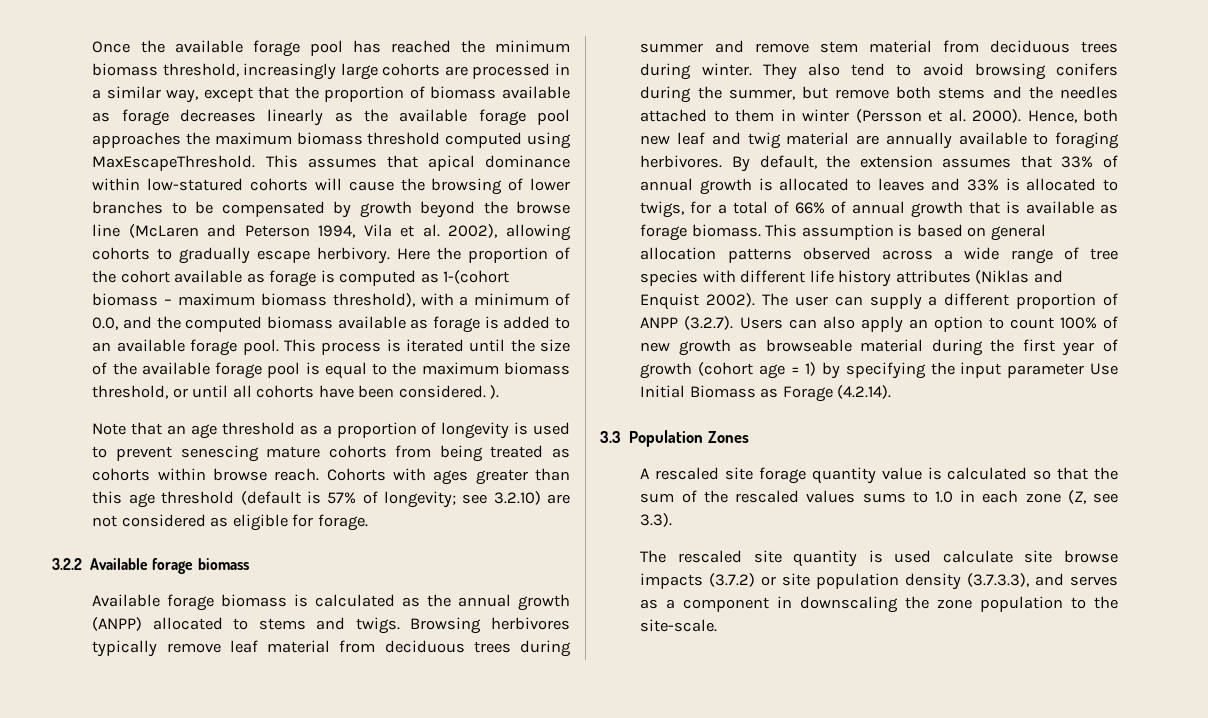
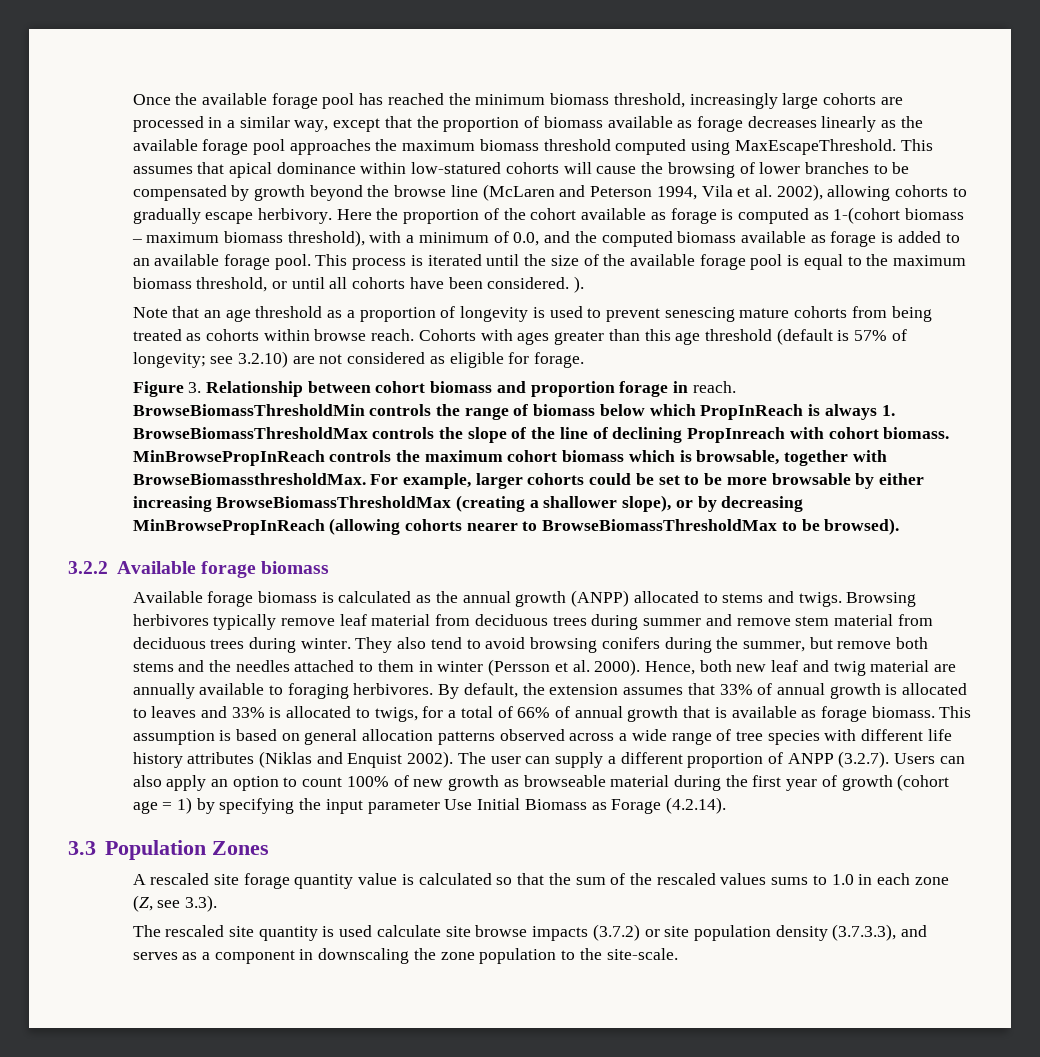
+ Figure 3. Relationship between cohort biomass and proportion forage in reach. BrowseBiomassThresholdMin controls the range of biomass below which PropInReach is always 1. BrowseBiomassThresholdMax controls the slope of the line of declining PropInreach with cohort biomass. MinBrowsePropInReach controls the maximum cohort biomass which is browsable, together with BrowseBiomassthresholdMax. For example, larger cohorts could be set to be more browsable by either increasing BrowseBiomassThresholdMax (creating a shallower slope), or by decreasing MinBrowsePropInReach (allowing cohorts nearer to BrowseBiomassThresholdMax to be browsed).

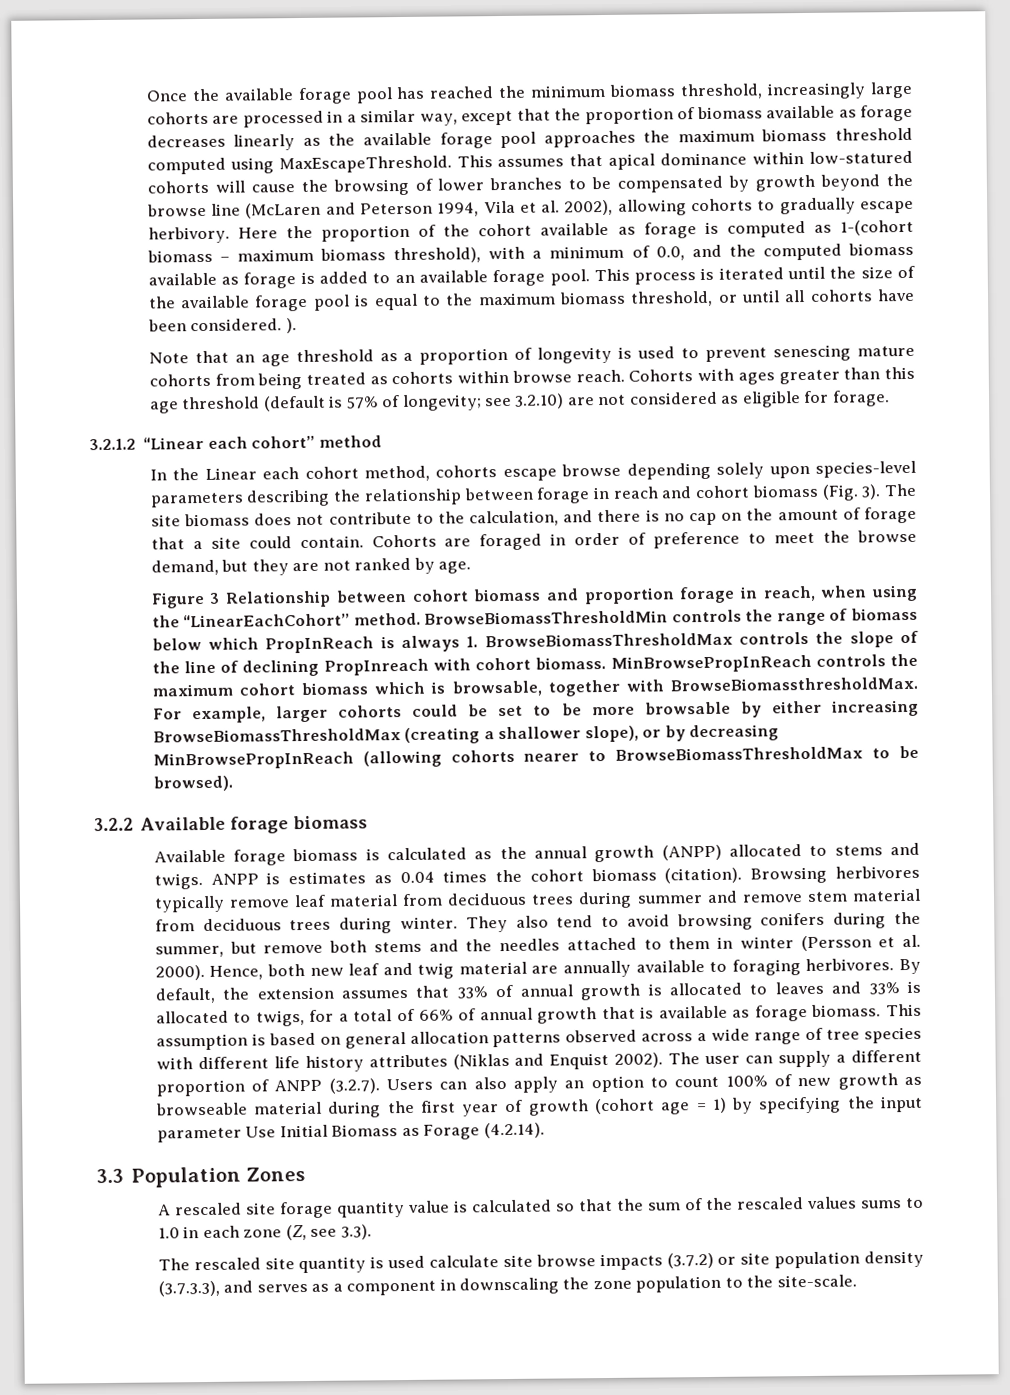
+ 3.2.1.2 “Linear each cohort” method
+ In the Linear each cohort method, cohorts escape browse depending solely upon species-level parameters describing the relationship between forage in reach and cohort biomass (Fig. 3). The site biomass does not contribute to the calculation, and there is no cap on the amount of forage that a site could contain. Cohorts are foraged in order of preference to meet the browse demand, but they are not ranked by age.
- Figure 3. Relationship between cohort biomass and proportion forage in reach.
+ Figure 3 Relationship between cohort biomass and proportion forage in reach, when using the “LinearEachCohort” method.
+ ANPP is estimates as 0.04 times the cohort biomass (citation).

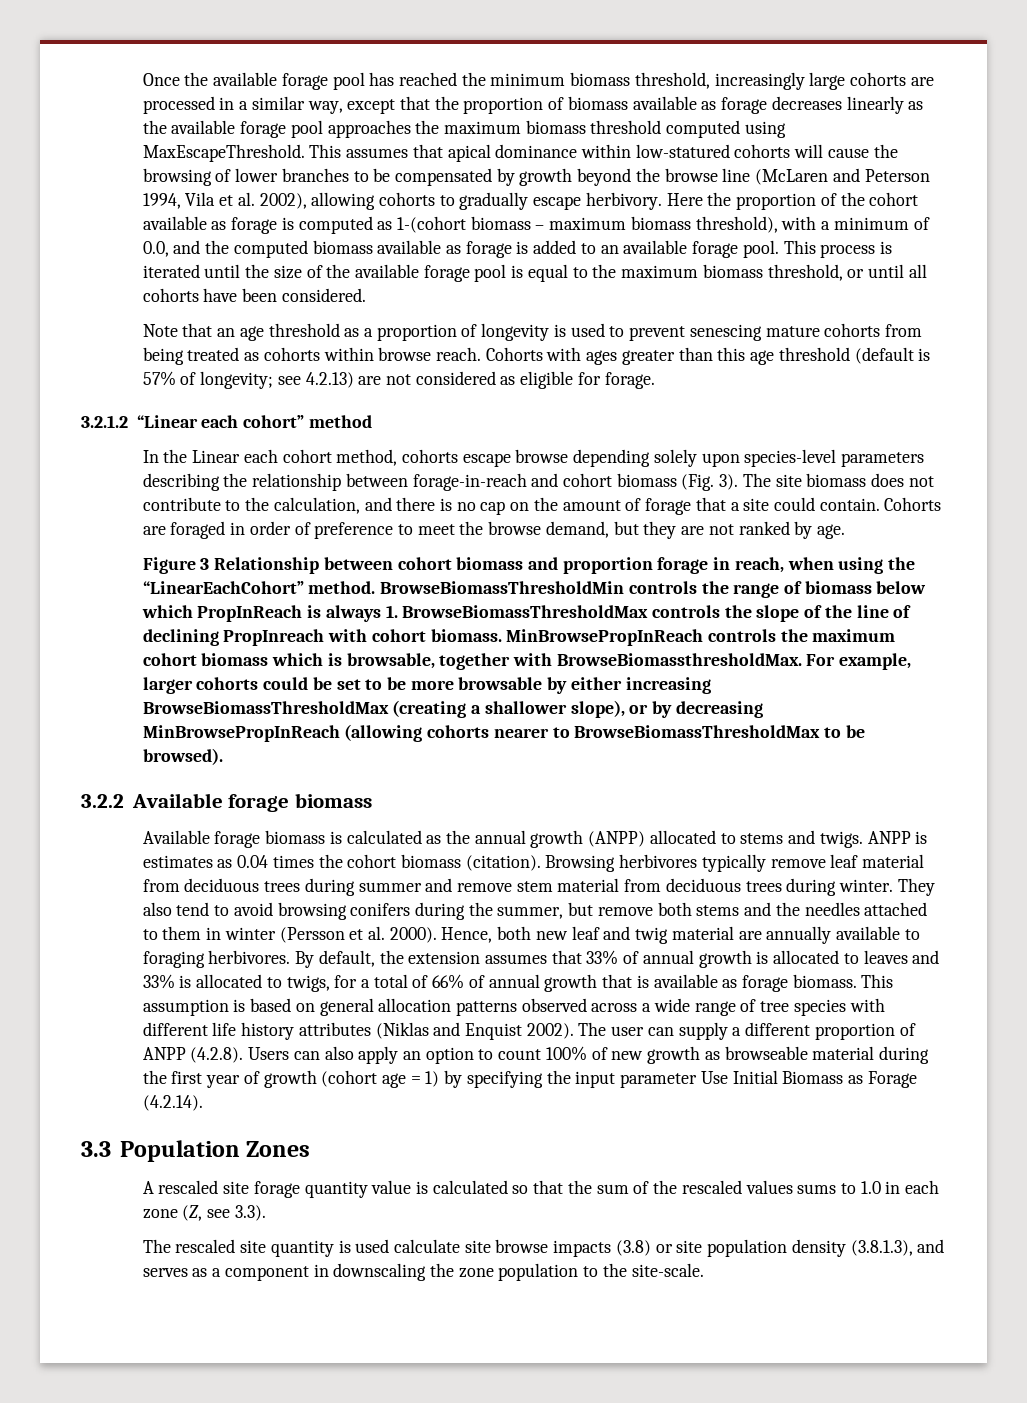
- This process is iterated until the size of the available forage pool is equal to the maximum biomass threshold, or until all cohorts have been considered. ).
+ This process is iterated until the size of the available forage pool is equal to the maximum biomass threshold, or until all cohorts have been considered.
- Cohorts with ages greater than this age threshold (default is 57% of longevity; see 3.2.10) are not considered as eligible for forage.
+ Cohorts with ages greater than this age threshold (default is 57% of longevity; see 4.2.13) are not considered as eligible for forage.
- In the Linear each cohort method, cohorts escape browse depending solely upon species-level parameters describing the relationship between forage in reach and cohort biomass (Fig. 3).
+ In the Linear each cohort method, cohorts escape browse depending solely upon species-level parameters describing the relationship between forage-in-reach and cohort biomass (Fig. 3).
- The user can supply a different proportion of ANPP (3.2.7). Users can also apply an option to count 100% of new growth as browseable material during the first year of growth (cohort age = 1) by specifying the input parameter Use Initial Biomass as Forage (4.2.14).
+ The user can supply a different proportion of ANPP (4.2.8). Users can also apply an option to count 100% of new growth as browseable material during the first year of growth (cohort age = 1) by specifying the input parameter Use Initial Biomass as Forage (4.2.14).
- The rescaled site quantity is used calculate site browse impacts (3.7.2) or site population density (3.7.3.3), and serves as a component in downscaling the zone population to the site-scale.
+ The rescaled site quantity is used calculate site browse impacts (3.8) or site population density (3.8.1.3), and serves as a component in downscaling the zone population to the site-scale.

